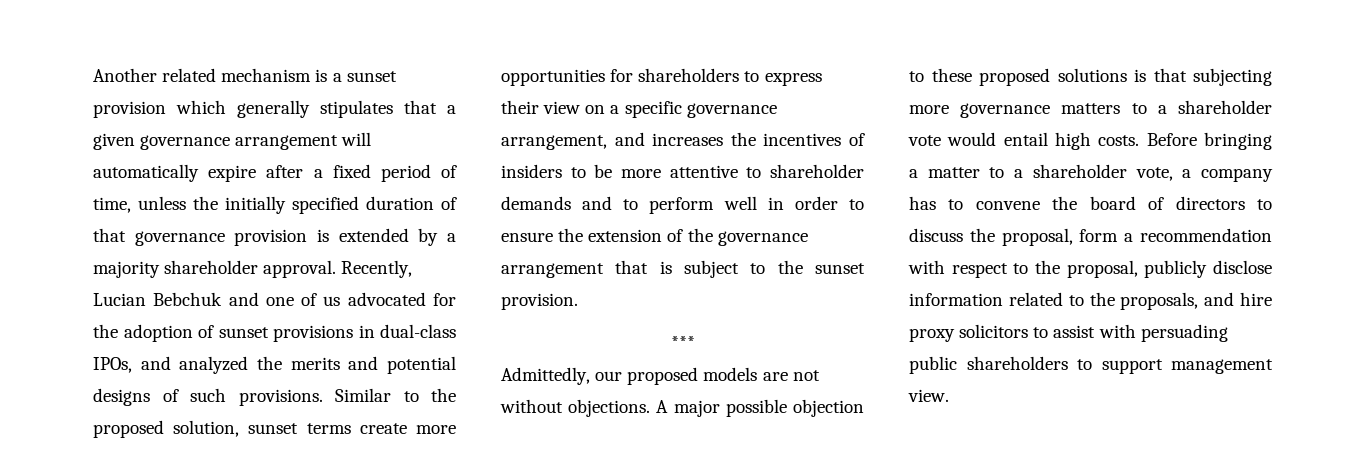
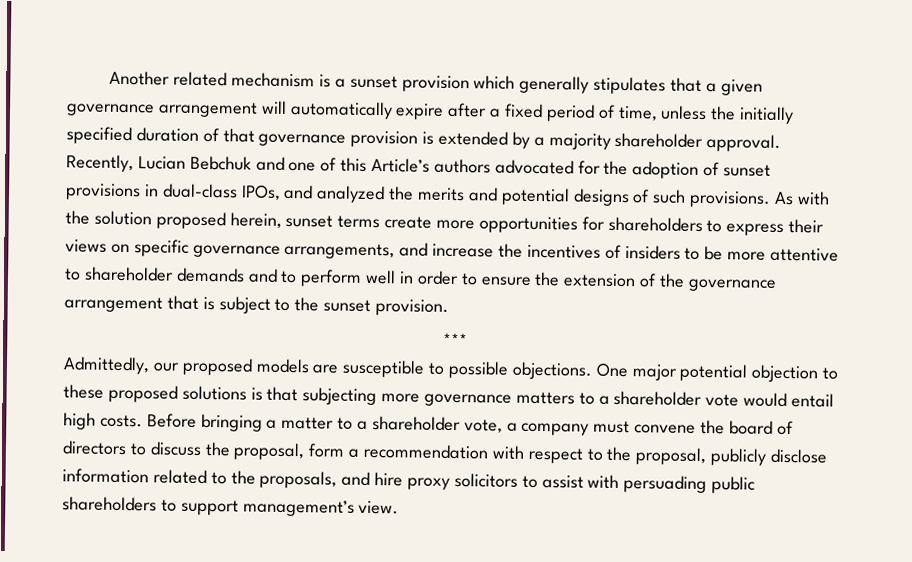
- Recently, Lucian Bebchuk and one of us advocated for the adoption of sunset provisions in dual-class IPOs, and analyzed the merits and potential designs of such provisions.
+ Recently, Lucian Bebchuk and one of this Article’s authors advocated for the adoption of sunset provisions in dual-class IPOs, and analyzed the merits and potential designs of such provisions.
- Similar to the proposed solution, sunset terms create more opportunities for shareholders to express their view on a specific governance arrangement, and increases the incentives of insiders to be more attentive to shareholder demands and to perform well in order to ensure the extension of the governance arrangement that is subject to the sunset provision.
+ As with the solution proposed herein, sunset terms create more opportunities for shareholders to express their views on specific governance arrangements, and increase the incentives of insiders to be more attentive to shareholder demands and to perform well in order to ensure the extension of the governance arrangement that is subject to the sunset provision.
- Admittedly, our proposed models are not without objections. A major possible objection to these proposed solutions is that subjecting more governance matters to a shareholder vote would entail high costs.
+ Admittedly, our proposed models are susceptible to possible objections. One major potential objection to these proposed solutions is that subjecting more governance matters to a shareholder vote would entail high costs.
- Before bringing a matter to a shareholder vote, a company has to convene the board of directors to discuss the proposal, form a recommendation with respect to the proposal, publicly disclose information related to the proposals, and hire proxy solicitors to assist with persuading public shareholders to support management view.
+ Before bringing a matter to a shareholder vote, a company must convene the board of directors to discuss the proposal, form a recommendation with respect to the proposal, publicly disclose information related to the proposals, and hire proxy solicitors to assist with persuading public shareholders to support management’s view.

